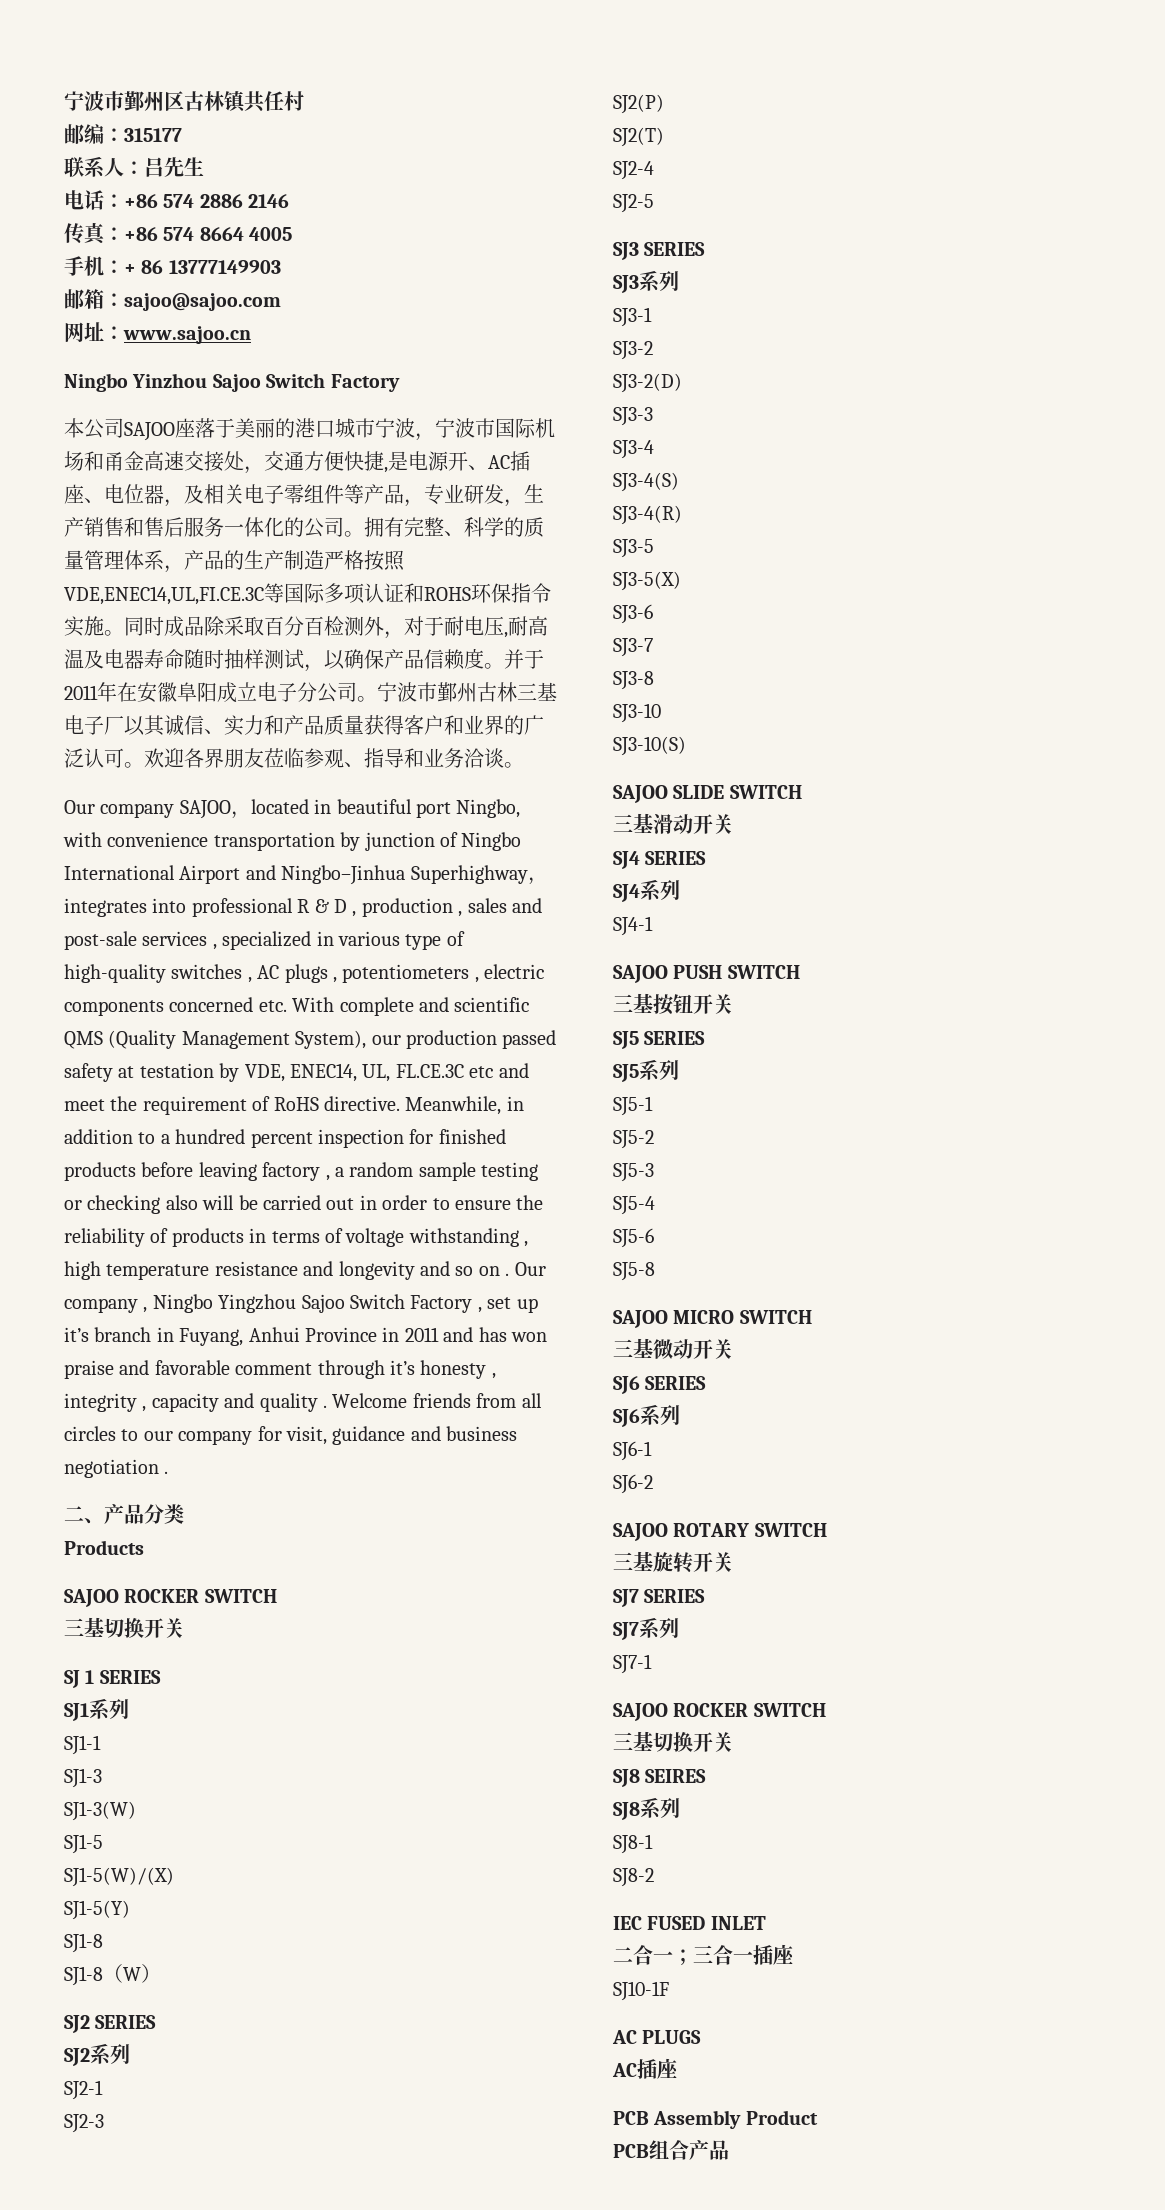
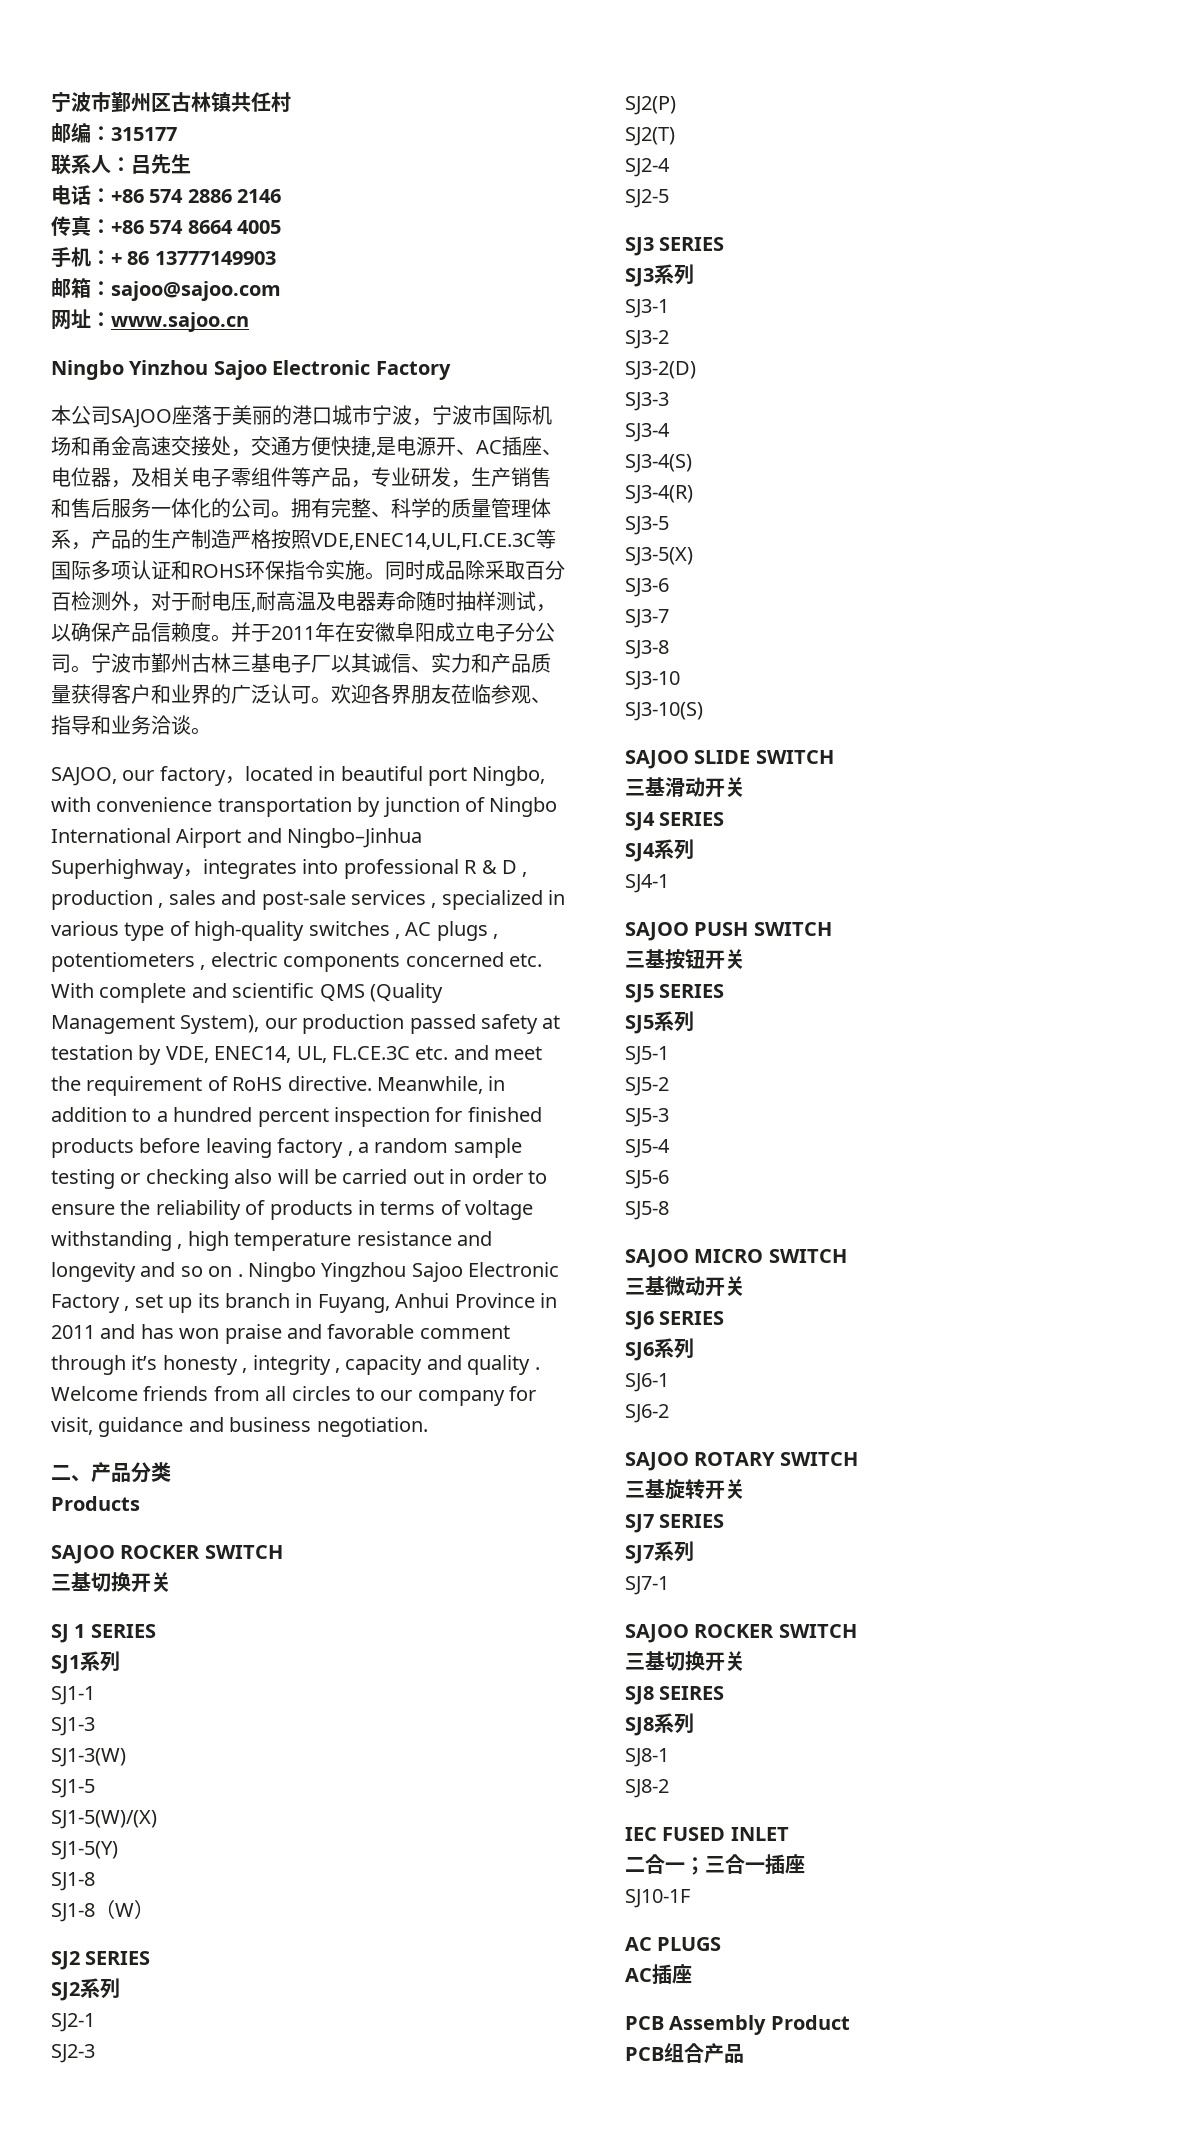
- Ningbo Yinzhou Sajoo Switch Factory
+ Ningbo Yinzhou Sajoo Electronic Factory
- Our company SAJOO，located in beautiful port Ningbo, with convenience transportation by junction of Ningbo International Airport and Ningbo–Jinhua Superhighway，integrates into professional R & D , production , sales and post-sale services , specialized in various type of high-quality switches , AC plugs , potentiometers , electric components concerned etc. With complete and scientific QMS (Quality Management System), our production passed safety at testation by VDE, ENEC14, UL, FL.CE.3C etc and meet the requirement of RoHS directive.
+ SAJOO, our factory，located in beautiful port Ningbo, with convenience transportation by junction of Ningbo International Airport and Ningbo–Jinhua Superhighway，integrates into professional R & D , production , sales and post-sale services , specialized in various type of high-quality switches , AC plugs , potentiometers , electric components concerned etc. With complete and scientific QMS (Quality Management System), our production passed safety at testation by VDE, ENEC14, UL, FL.CE.3C etc. and meet the requirement of RoHS directive.
- Our company , Ningbo Yingzhou Sajoo Switch Factory , set up it’s branch in Fuyang, Anhui Province in 2011 and has won praise and favorable comment through it’s honesty , integrity , capacity and quality .
+ Ningbo Yingzhou Sajoo Electronic Factory , set up its branch in Fuyang, Anhui Province in 2011 and has won praise and favorable comment through it’s honesty , integrity , capacity and quality .
- Welcome friends from all circles to our company for visit, guidance and business negotiation .
+ Welcome friends from all circles to our company for visit, guidance and business negotiation.

